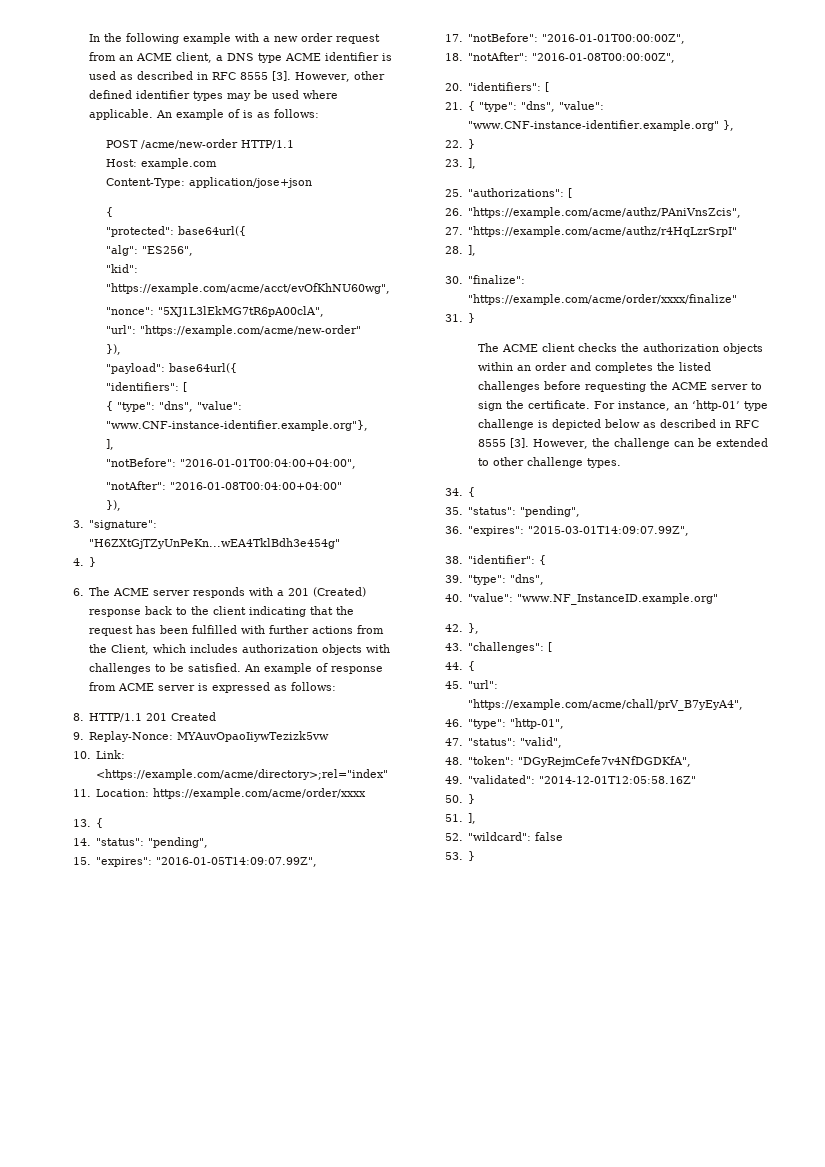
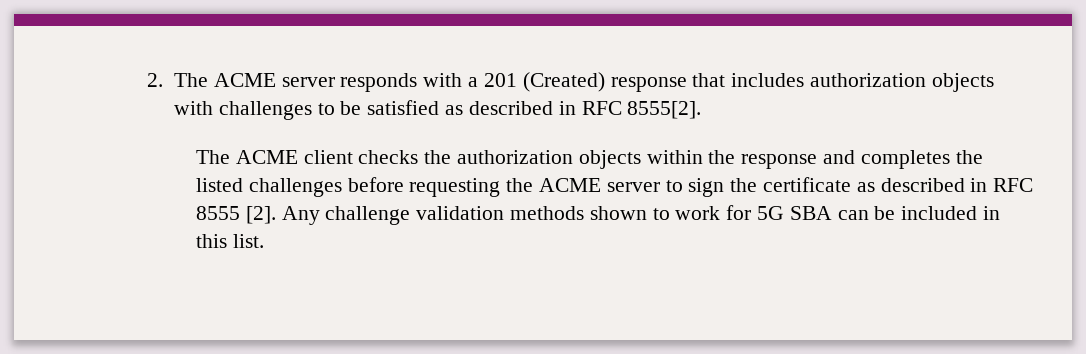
- In the following example with a new order request from an ACME client, a DNS type ACME identifier is used as described in RFC 8555 [3]. However, other defined identifier types may be used where applicable. An example of is as follows:
- POST /acme/new-order HTTP/1.1
- Host: example.com
- Content-Type: application/jose+json
- {
- "protected": base64url({
- "alg": "ES256",
- "kid": "https://example.com/acme/acct/evOfKhNU60wg",
- "nonce": "5XJ1L3lEkMG7tR6pA00clA",
- "url": "https://example.com/acme/new-order"
- }),
- "payload": base64url({
- "identifiers": [
- { "type": "dns", "value": "www.CNF-instance-identifier.example.org"},
- ],
- "notBefore": "2016-01-01T00:04:00+04:00",
- "notAfter": "2016-01-08T00:04:00+04:00"
- }),
- 3. "signature": "H6ZXtGjTZyUnPeKn...wEA4TklBdh3e454g"
- 4. }
- 6. The ACME server responds with a 201 (Created) response back to the client indicating that the request has been fulfilled with further actions from the Client, which includes authorization objects with challenges to be satisfied. An example of response from ACME server is expressed as follows:
- 8. HTTP/1.1 201 Created
- 9. Replay-Nonce: MYAuvOpaoIiywTezizk5vw
- 10. Link: <https://example.com/acme/directory>;rel="index"
- 11. Location: https://example.com/acme/order/xxxx
- 13. {
- 14. "status": "pending",
- 15. "expires": "2016-01-05T14:09:07.99Z",
- 17. "notBefore": "2016-01-01T00:00:00Z",
- 18. "notAfter": "2016-01-08T00:00:00Z",
- 20. "identifiers": [
- 21. { "type": "dns", "value": "www.CNF-instance-identifier.example.org" },
- 22. }
- 23. ],
- 25. "authorizations": [
- 26. "https://example.com/acme/authz/PAniVnsZcis",
- 27. "https://example.com/acme/authz/r4HqLzrSrpI"
- 28. ],
- 30. "finalize": "https://example.com/acme/order/xxxx/finalize"
- 31. }
+ 2. The ACME server responds with a 201 (Created) response that includes authorization objects with challenges to be satisfied as described in RFC 8555[2].
- The ACME client checks the authorization objects within an order and completes the listed challenges before requesting the ACME server to sign the certificate. For instance, an ‘http-01’ type challenge is depicted below as described in RFC 8555 [3]. However, the challenge can be extended to other challenge types.
- 34. {
- 35. "status": "pending",
- 36. "expires": "2015-03-01T14:09:07.99Z",
- 38. "identifier": {
- 39. "type": "dns",
- 40. "value": "www.NF_InstanceID.example.org"
- 42. },
- 43. "challenges": [
- 44. {
- 45. "url": "https://example.com/acme/chall/prV_B7yEyA4",
- 46. "type": "http-01",
- 47. "status": "valid",
- 48. "token": "DGyRejmCefe7v4NfDGDKfA",
- 49. "validated": "2014-12-01T12:05:58.16Z"
- 50. }
- 51. ],
- 52. "wildcard": false
- 53. }
+ The ACME client checks the authorization objects within the response and completes the listed challenges before requesting the ACME server to sign the certificate as described in RFC 8555 [2]. Any challenge validation methods shown to work for 5G SBA can be included in this list.

